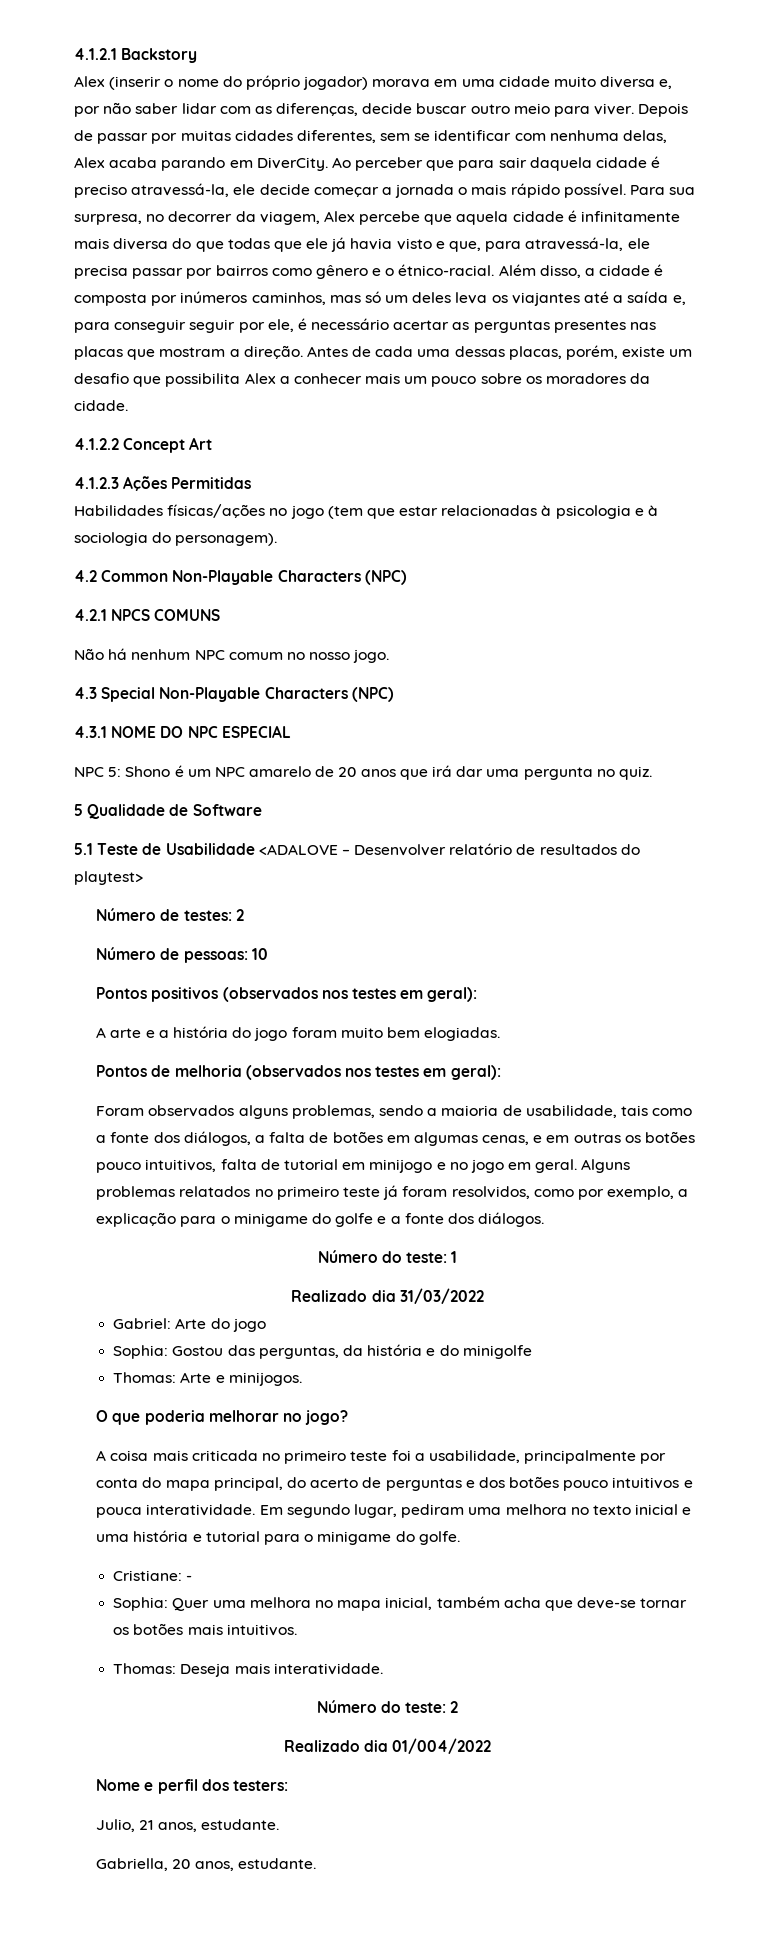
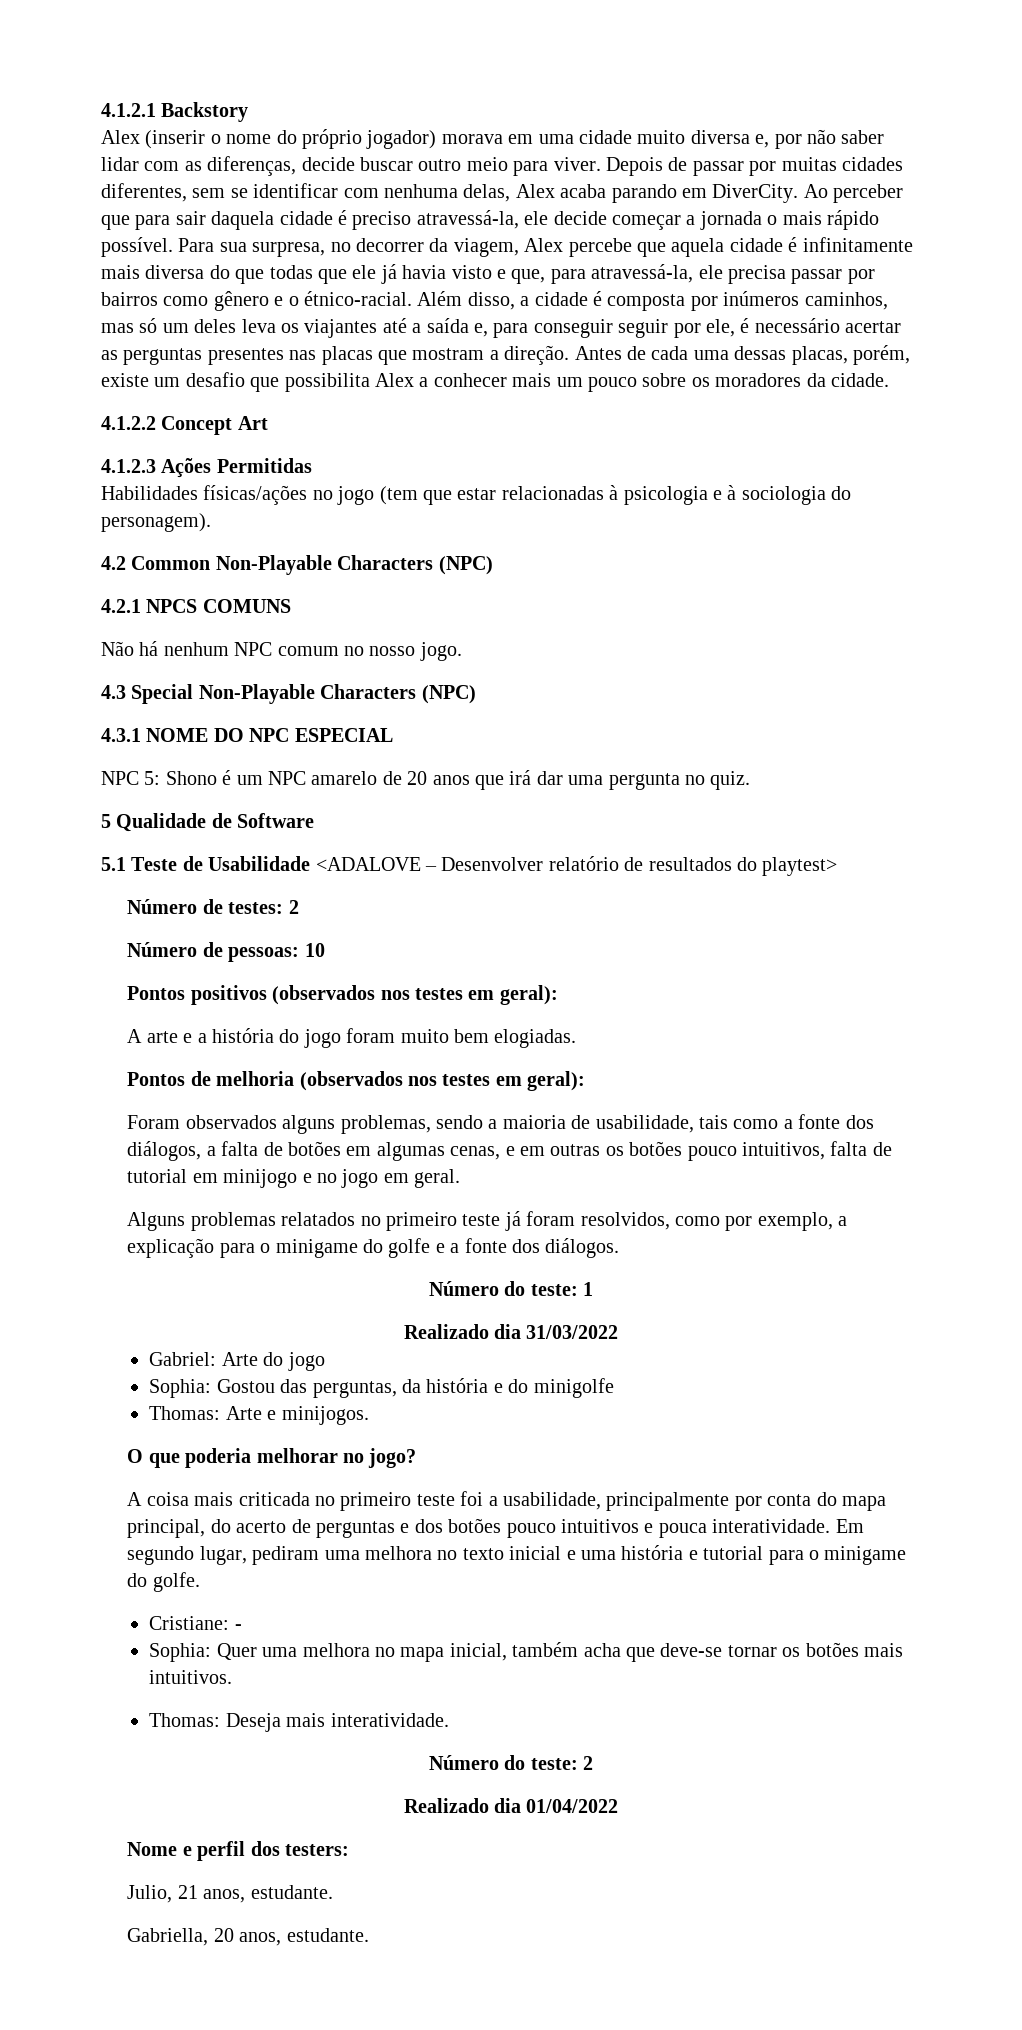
- Foram observados alguns problemas, sendo a maioria de usabilidade, tais como a fonte dos diálogos, a falta de botões em algumas cenas, e em outras os botões pouco intuitivos, falta de tutorial em minijogo e no jogo em geral. Alguns problemas relatados no primeiro teste já foram resolvidos, como por exemplo, a explicação para o minigame do golfe e a fonte dos diálogos.
+ Foram observados alguns problemas, sendo a maioria de usabilidade, tais como a fonte dos diálogos, a falta de botões em algumas cenas, e em outras os botões pouco intuitivos, falta de tutorial em minijogo e no jogo em geral.
+ Alguns problemas relatados no primeiro teste já foram resolvidos, como por exemplo, a explicação para o minigame do golfe e a fonte dos diálogos.
- Realizado dia 01/004/2022
+ Realizado dia 01/04/2022

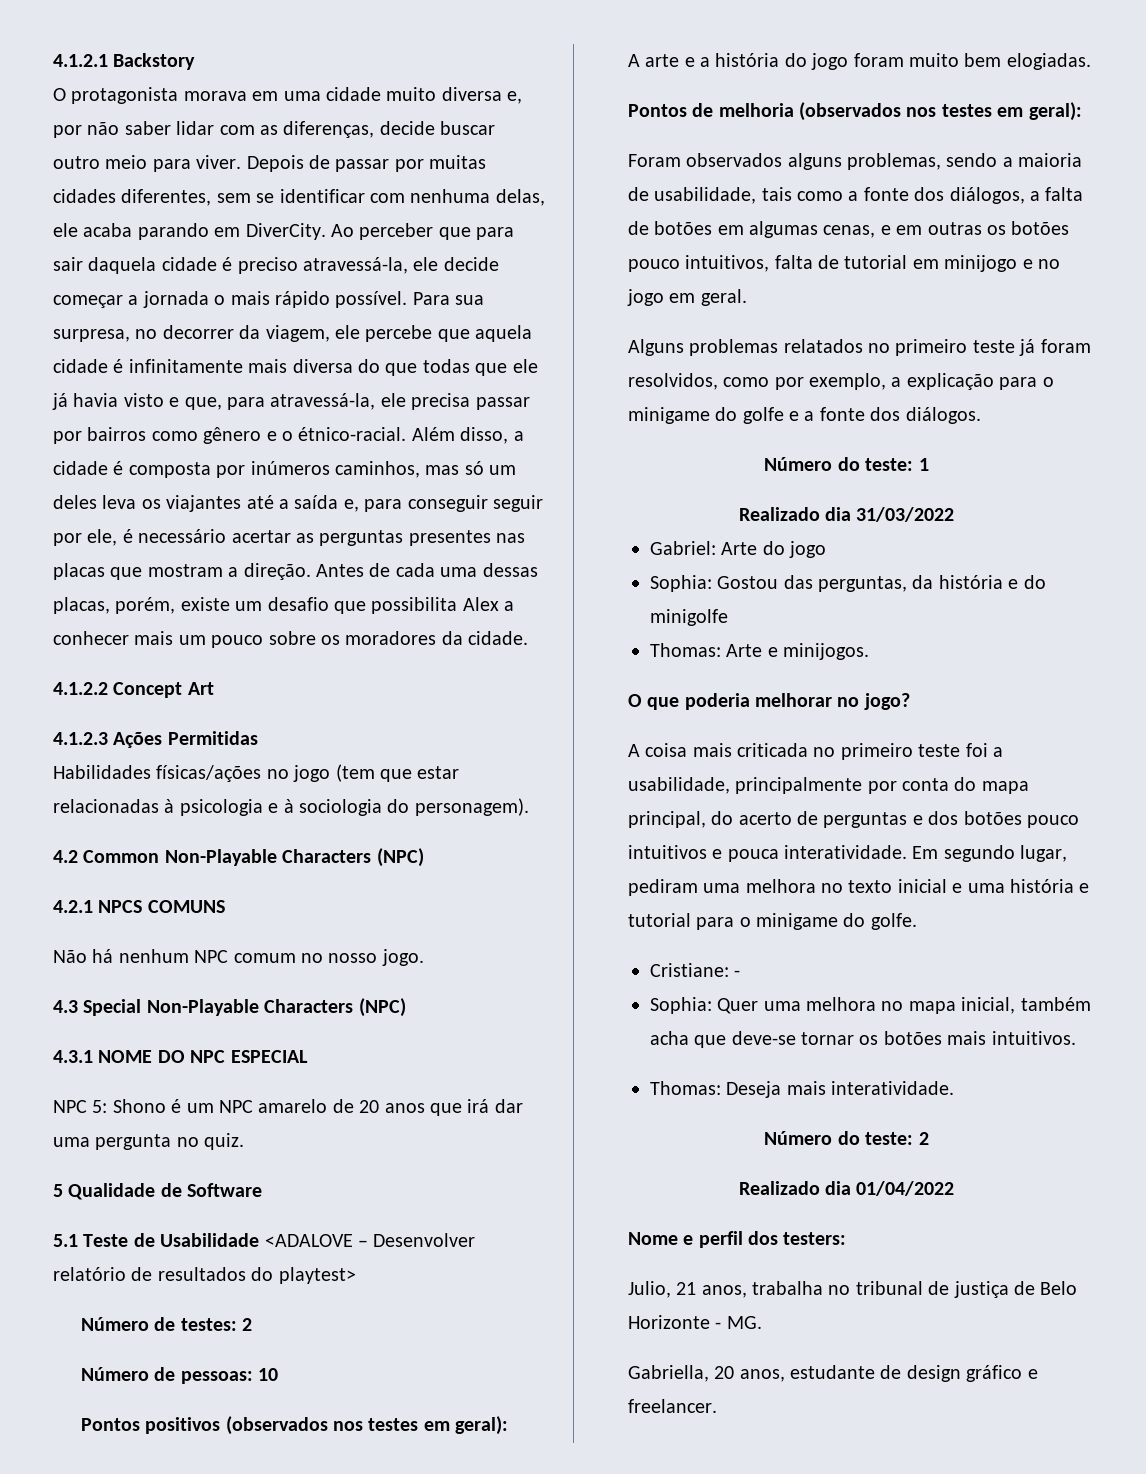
- Alex (inserir o nome do próprio jogador) morava em uma cidade muito diversa e, por não saber lidar com as diferenças, decide buscar outro meio para viver.
+ O protagonista morava em uma cidade muito diversa e, por não saber lidar com as diferenças, decide buscar outro meio para viver.
- Depois de passar por muitas cidades diferentes, sem se identificar com nenhuma delas, Alex acaba parando em DiverCity.
+ Depois de passar por muitas cidades diferentes, sem se identificar com nenhuma delas, ele acaba parando em DiverCity.
- Para sua surpresa, no decorrer da viagem, Alex percebe que aquela cidade é infinitamente mais diversa do que todas que ele já havia visto e que, para atravessá-la, ele precisa passar por bairros como gênero e o étnico-racial.
+ Para sua surpresa, no decorrer da viagem, ele percebe que aquela cidade é infinitamente mais diversa do que todas que ele já havia visto e que, para atravessá-la, ele precisa passar por bairros como gênero e o étnico-racial.
- Julio, 21 anos, estudante.
- Gabriella, 20 anos, estudante.
+ Julio, 21 anos, trabalha no tribunal de justiça de Belo Horizonte - MG.
+ Gabriella, 20 anos, estudante de design gráfico e freelancer.

